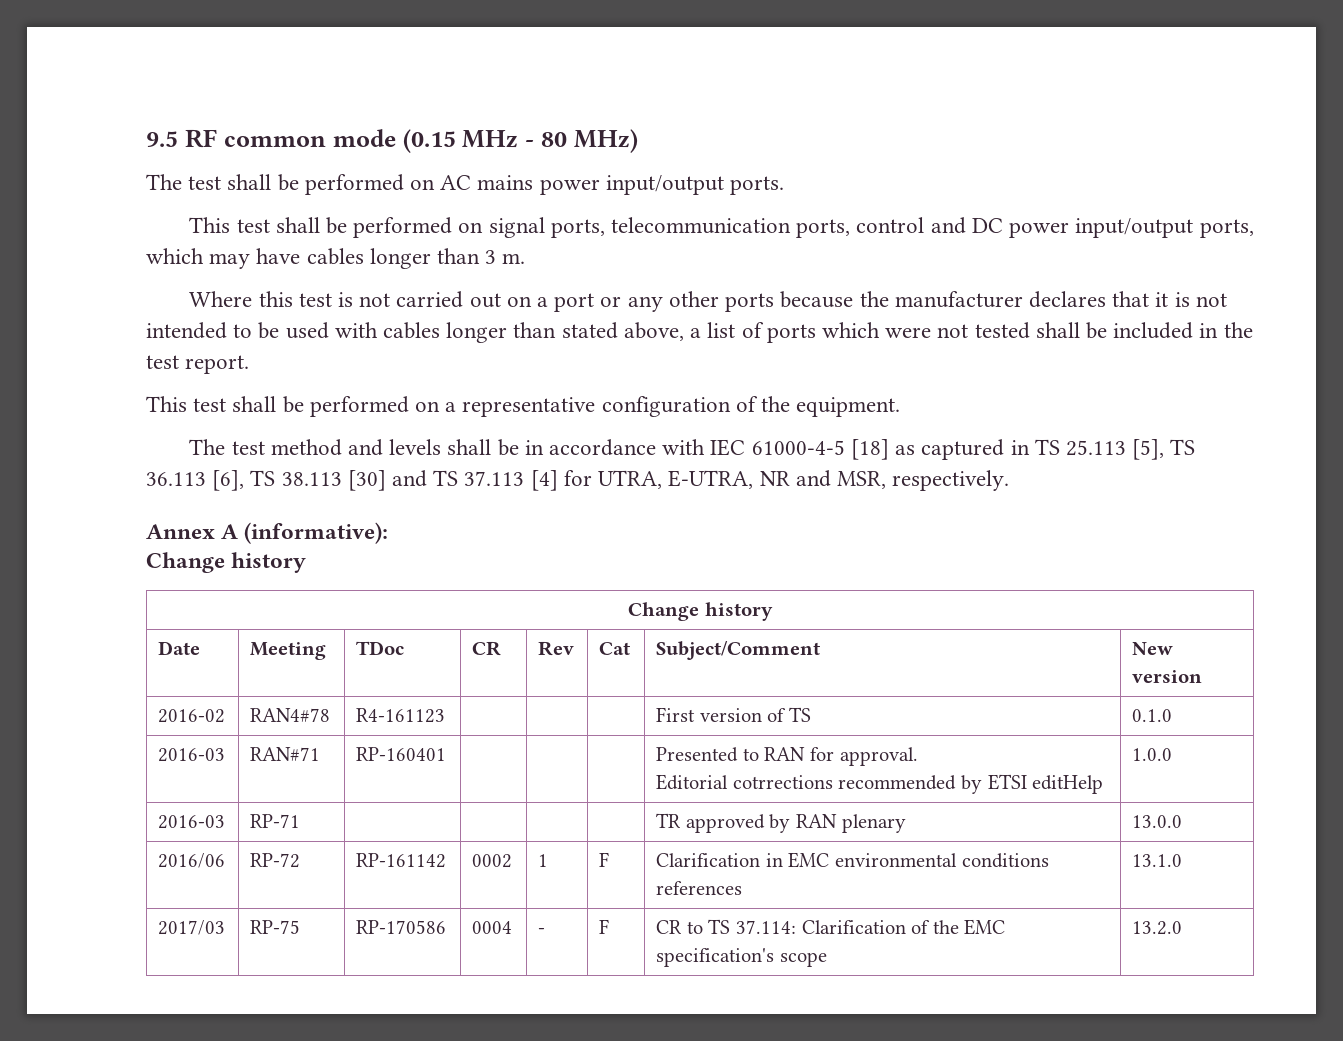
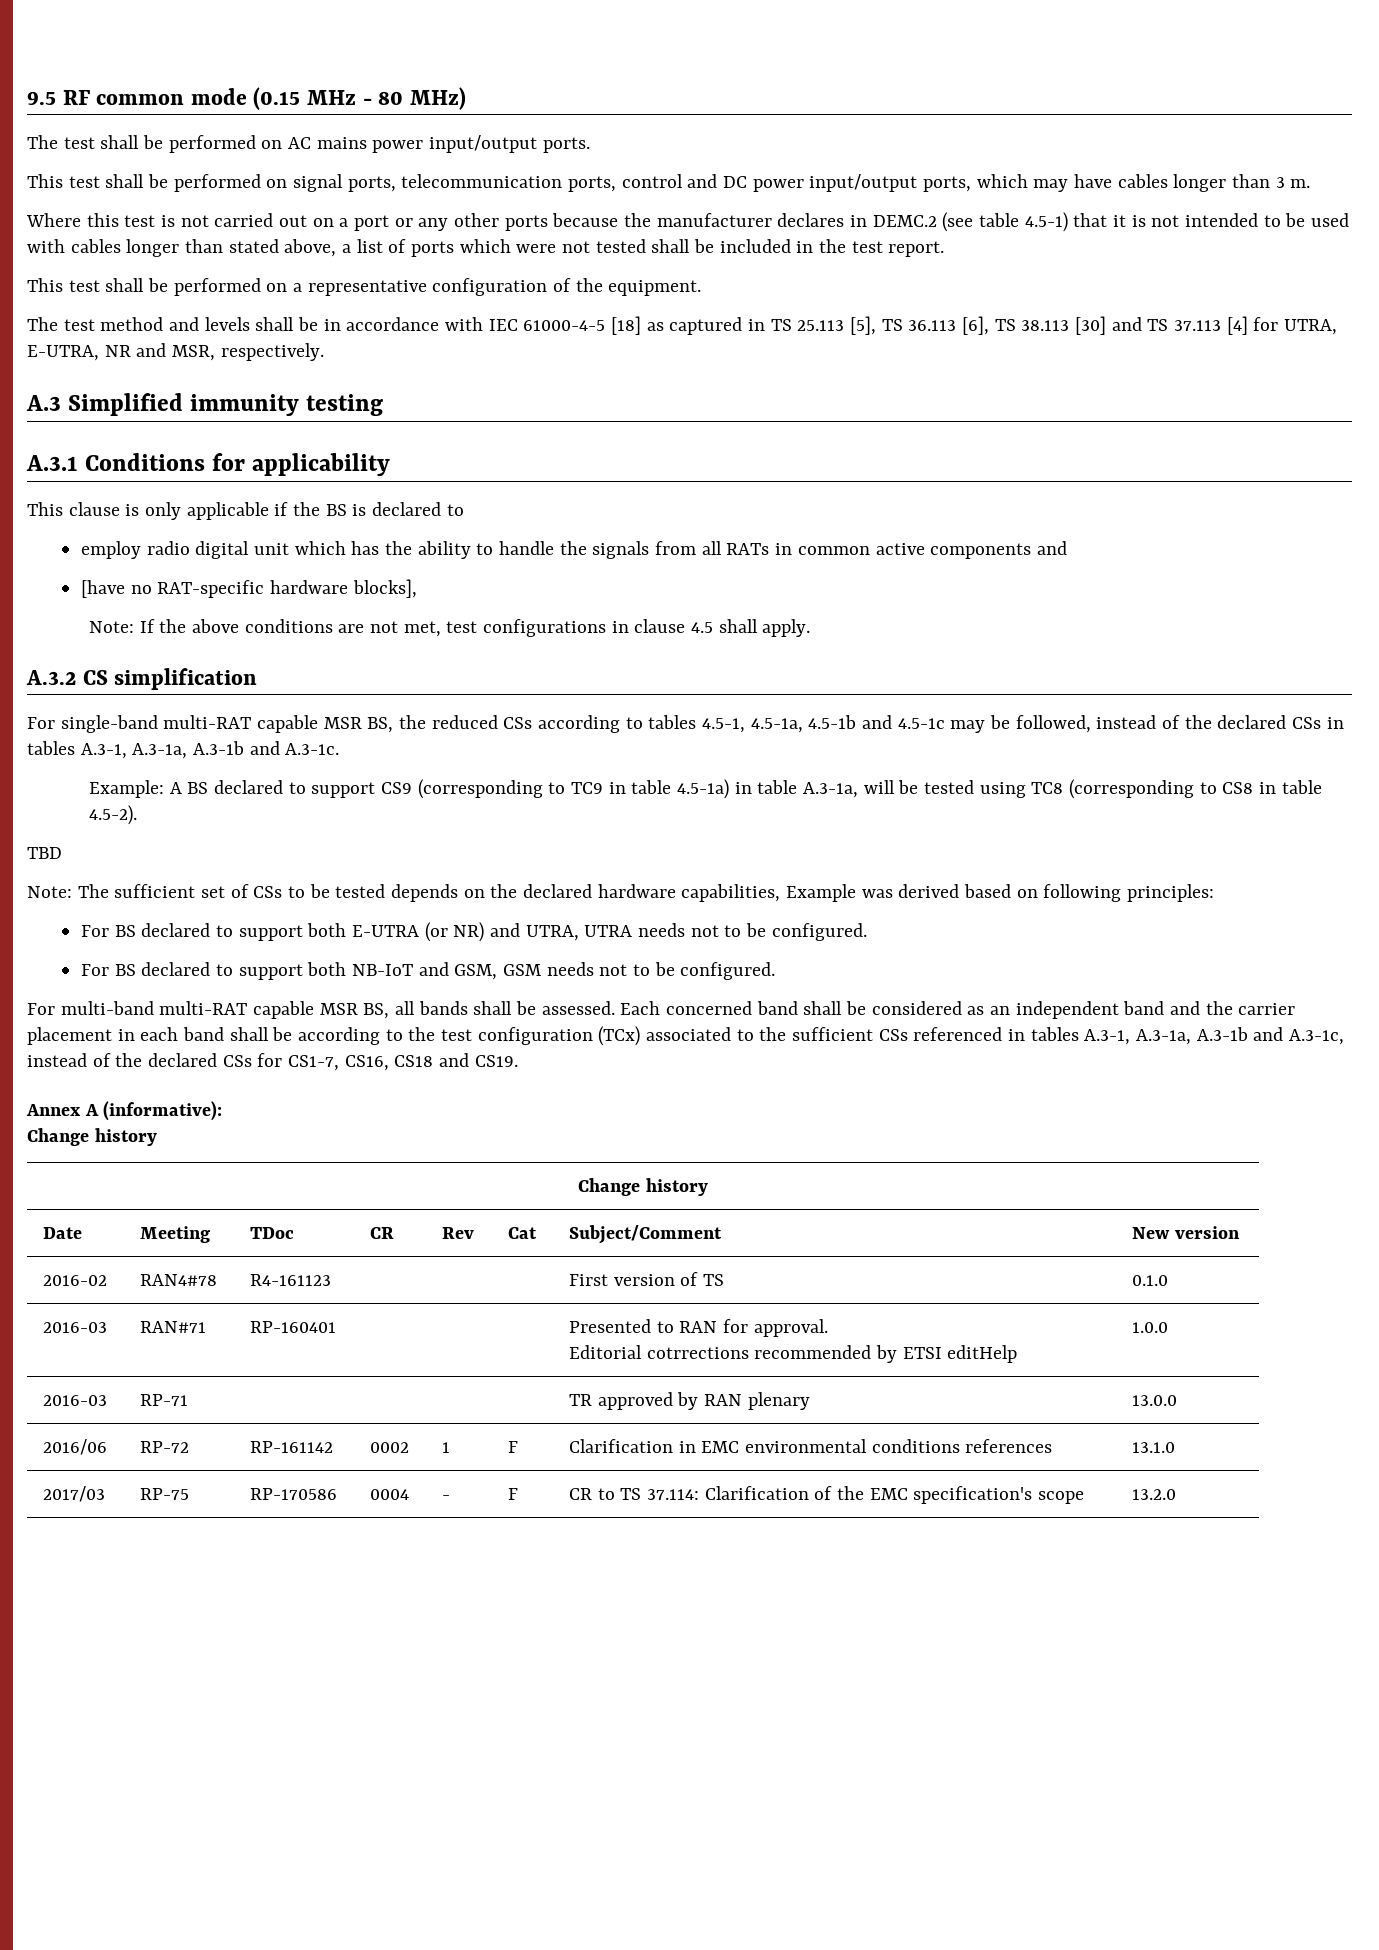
- Where this test is not carried out on a port or any other ports because the manufacturer declares that it is not intended to be used with cables longer than stated above, a list of ports which were not tested shall be included in the test report.
+ Where this test is not carried out on a port or any other ports because the manufacturer declares in DEMC.2 (see table 4.5-1) that it is not intended to be used with cables longer than stated above, a list of ports which were not tested shall be included in the test report.
+ A.3 Simplified immunity testing
+ A.3.1 Conditions for applicability
+ This clause is only applicable if the BS is declared to
+ employ radio digital unit which has the ability to handle the signals from all RATs in common active components and
+ [have no RAT-specific hardware blocks],
+ Note: If the above conditions are not met, test configurations in clause 4.5 shall apply.
+ A.3.2 CS simplification
+ For single-band multi-RAT capable MSR BS, the reduced CSs according to tables 4.5-1, 4.5-1a, 4.5-1b and 4.5-1c may be followed, instead of the declared CSs in tables A.3-1, A.3-1a, A.3-1b and A.3-1c.
+ Example: A BS declared to support CS9 (corresponding to TC9 in table 4.5-1a) in table A.3-1a, will be tested using TC8 (corresponding to CS8 in table 4.5-2).
+ TBD
+ Note: The sufficient set of CSs to be tested depends on the declared hardware capabilities, Example was derived based on following principles:
+ For BS declared to support both E-UTRA (or NR) and UTRA, UTRA needs not to be configured.
+ For BS declared to support both NB-IoT and GSM, GSM needs not to be configured.
+ For multi-band multi-RAT capable MSR BS, all bands shall be assessed. Each concerned band shall be considered as an independent band and the carrier placement in each band shall be according to the test configuration (TCx) associated to the sufficient CSs referenced in tables A.3-1, A.3-1a, A.3-1b and A.3-1c, instead of the declared CSs for CS1-7, CS16, CS18 and CS19.

